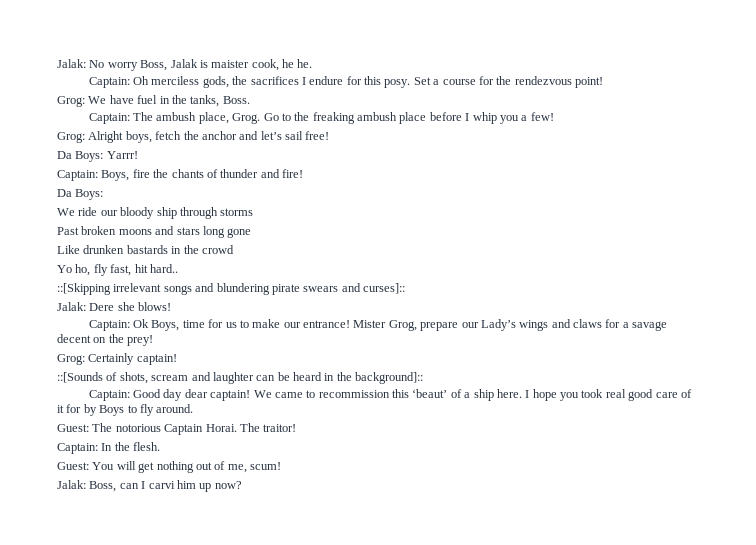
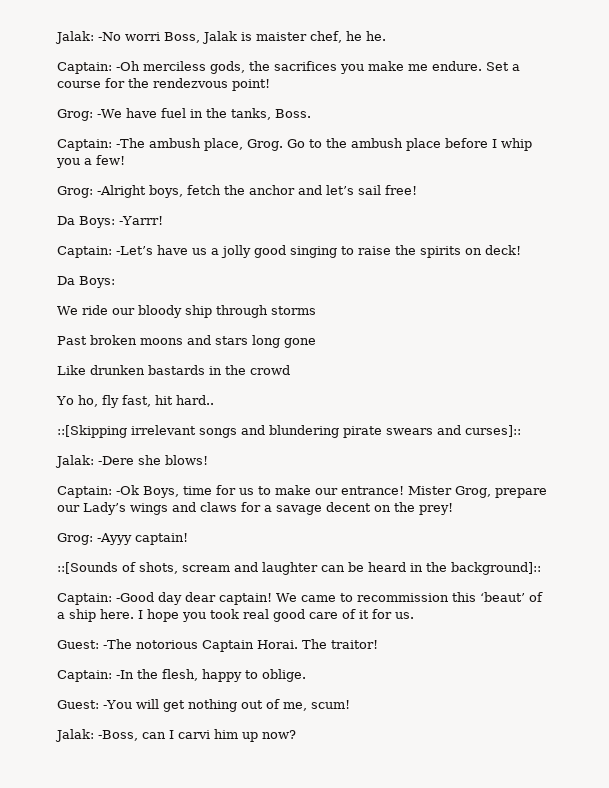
- Jalak: No worry Boss, Jalak is maister cook, he he.
+ Jalak: -No worri Boss, Jalak is maister chef, he he.
- Captain: Oh merciless gods, the sacrifices I endure for this posy.
+ Captain: -Oh merciless gods, the sacrifices you make me endure.
- Grog: We have fuel in the tanks, Boss.
+ Grog: -We have fuel in the tanks, Boss.
- Captain: The ambush place, Grog.
+ Captain: -The ambush place, Grog.
- Go to the freaking ambush place before I whip you a few!
+ Go to the ambush place before I whip you a few!
- Grog: Alright boys, fetch the anchor and let’s sail free!
+ Grog: -Alright boys, fetch the anchor and let’s sail free!
- Da Boys: Yarrr!
- Captain: Boys, fire the chants of thunder and fire!
+ Da Boys: -Yarrr!
+ Captain: -Let’s have us a jolly good singing to raise the spirits on deck!
- Jalak: Dere she blows!
+ Jalak: -Dere she blows!
- Captain: Ok Boys, time for us to make our entrance!
+ Captain: -Ok Boys, time for us to make our entrance!
- Grog: Certainly captain!
+ Grog: -Ayyy captain!
- Captain: Good day dear captain!
+ Captain: -Good day dear captain!
- I hope you took real good care of it for by Boys to fly around.
- Guest: The notorious Captain Horai.
+ I hope you took real good care of it for us.
+ Guest: -The notorious Captain Horai.
- Captain: In the flesh.
- Guest: You will get nothing out of me, scum!
+ Captain: -In the flesh, happy to oblige.
+ Guest: -You will get nothing out of me, scum!
- Jalak: Boss, can I carvi him up now?
+ Jalak: -Boss, can I carvi him up now?

